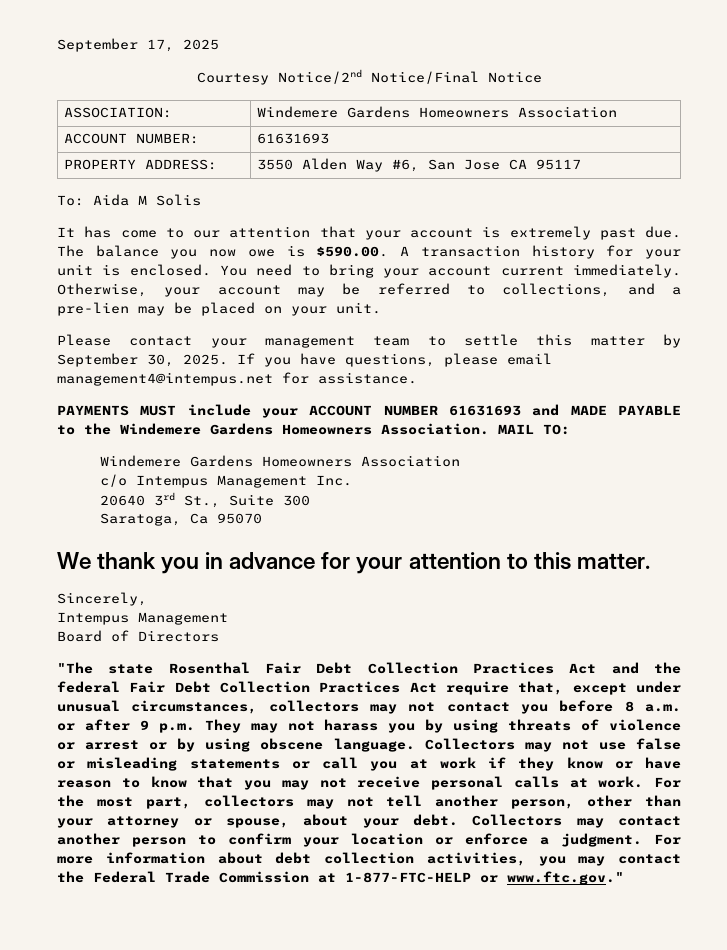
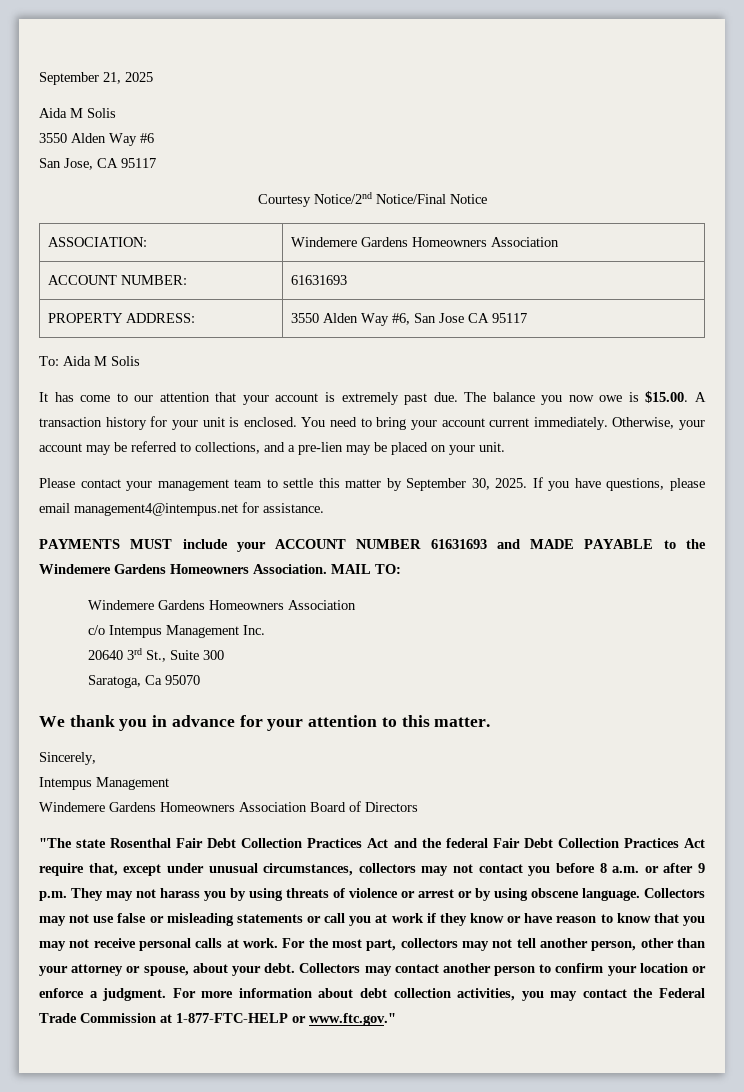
- September 17, 2025
+ September 21, 2025
+ Aida M Solis
+ 3550 Alden Way #6
+ San Jose, CA 95117
- The balance you now owe is $590.00. A transaction history for your unit is enclosed.
+ The balance you now owe is $15.00. A transaction history for your unit is enclosed.
- Board of Directors
+ Windemere Gardens Homeowners Association Board of Directors

